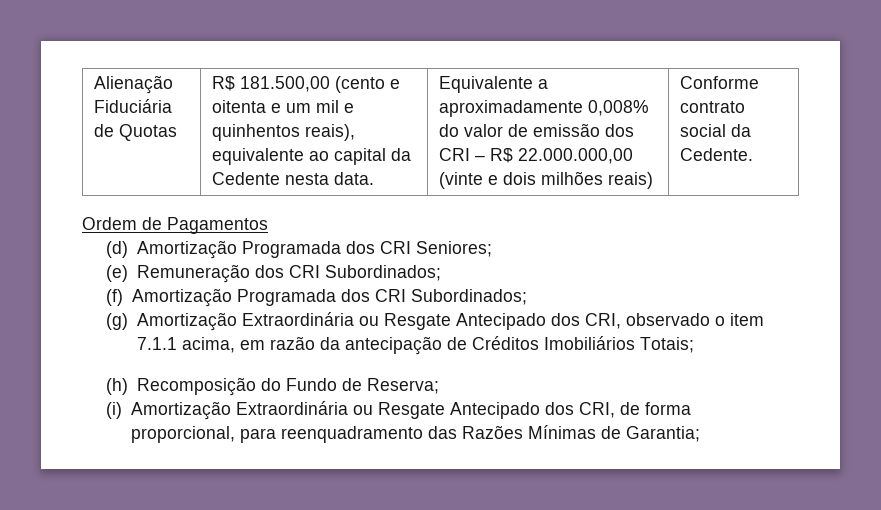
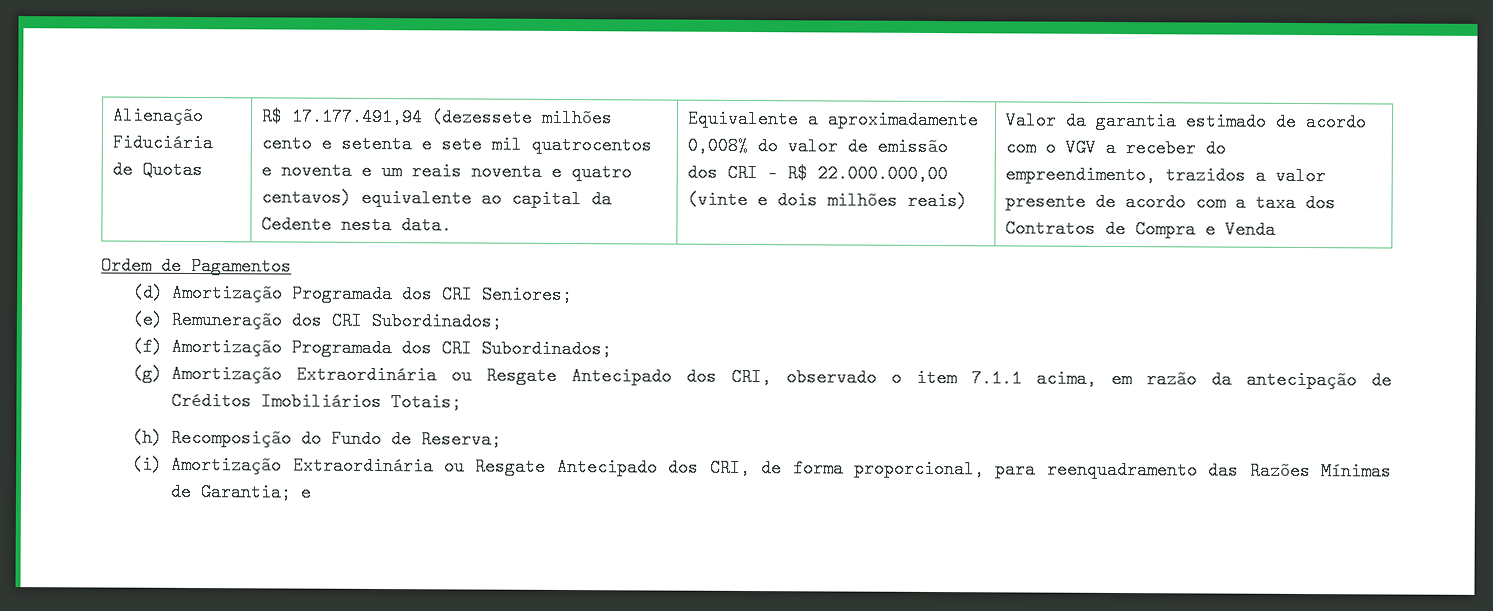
- R$ 181.500,00 (cento e oitenta e um mil e quinhentos reais), equivalente ao capital da Cedente nesta data.
+ R$ 17.177.491,94 (dezessete milhões cento e setenta e sete mil quatrocentos e noventa e um reais noventa e quatro centavos) equivalente ao capital da Cedente nesta data.
- Conforme contrato social da Cedente.
+ Valor da garantia estimado de acordo com o VGV a receber do empreendimento, trazidos a valor presente de acordo com a taxa dos Contratos de Compra e Venda
- (i) Amortização Extraordinária ou Resgate Antecipado dos CRI, de forma proporcional, para reenquadramento das Razões Mínimas de Garantia;
+ (i) Amortização Extraordinária ou Resgate Antecipado dos CRI, de forma proporcional, para reenquadramento das Razões Mínimas de Garantia; e

